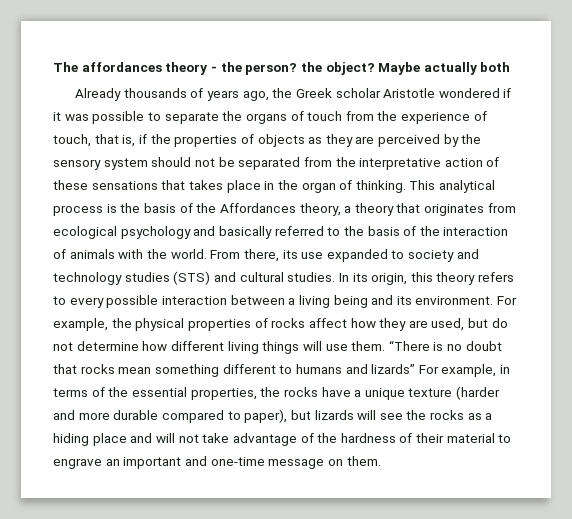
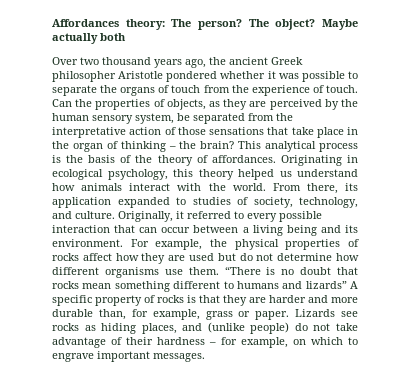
- The affordances theory - the person? the object? Maybe actually both
- Already thousands of years ago, the Greek scholar Aristotle wondered if it was possible to separate the organs of touch from the experience of touch, that is, if the properties of objects as they are perceived by the sensory system should not be separated from the interpretative action of these sensations that takes place in the organ of thinking.
+ Affordances theory: The person? The object? Maybe actually both
+ Over two thousand years ago, the ancient Greek philosopher Aristotle pondered whether it was possible to separate the organs of touch from the experience of touch. Can the properties of objects, as they are perceived by the human sensory system, be separated from the interpretative action of those sensations that take place in the organ of thinking – the brain?
- This analytical process is the basis of the Affordances theory, a theory that originates from ecological psychology and basically referred to the basis of the interaction of animals with the world.
+ This analytical process is the basis of the theory of affordances. Originating in ecological psychology, this theory helped us understand how animals interact with the world.
- From there, its use expanded to society and technology studies (STS) and cultural studies. In its origin, this theory refers to every possible interaction between a living being and its environment.
+ From there, its application expanded to studies of society, technology, and culture. Originally, it referred to every possible interaction that can occur between a living being and its environment.
- For example, the physical properties of rocks affect how they are used, but do not determine how different living things will use them.
+ For example, the physical properties of rocks affect how they are used but do not determine how different organisms use them.
- “There is no doubt that rocks mean something different to humans and lizards” For example, in terms of the essential properties, the rocks have a unique texture (harder and more durable compared to paper), but lizards will see the rocks as a hiding place and will not take advantage of the hardness of their material to engrave an important and one-time message on them.
+ “There is no doubt that rocks mean something different to humans and lizards” A specific property of rocks is that they are harder and more durable than, for example, grass or paper. Lizards see rocks as hiding places, and (unlike people) do not take advantage of their hardness – for example, on which to engrave important messages.

